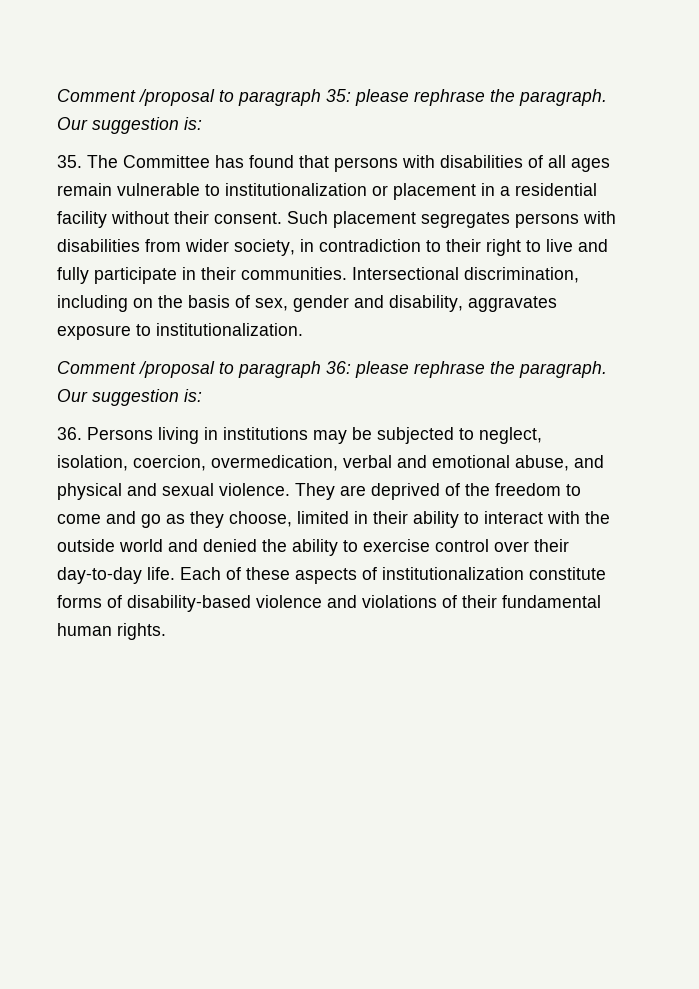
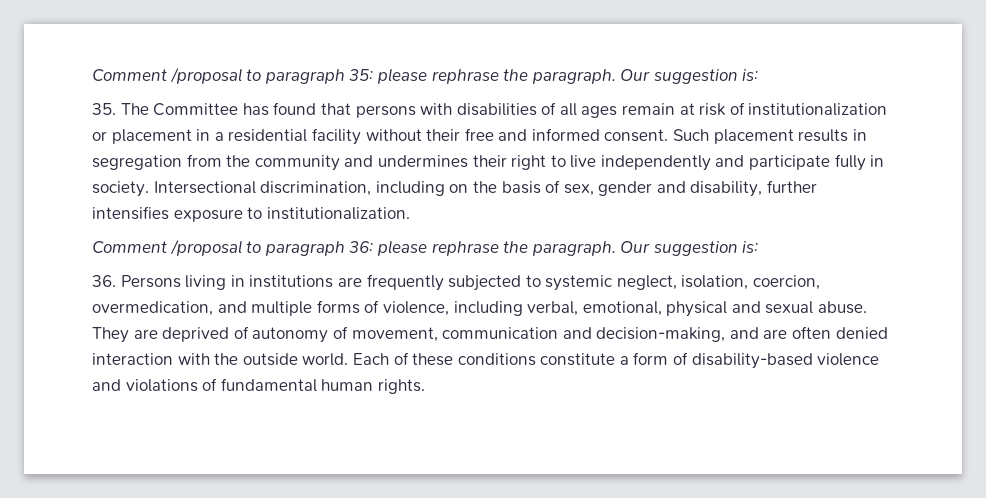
- 35. The Committee has found that persons with disabilities of all ages remain vulnerable to institutionalization or placement in a residential facility without their consent. Such placement segregates persons with disabilities from wider society, in contradiction to their right to live and fully participate in their communities.
+ 35. The Committee has found that persons with disabilities of all ages remain at risk of institutionalization or placement in a residential facility without their free and informed consent. Such placement results in segregation from the community and undermines their right to live independently and participate fully in society.
- Intersectional discrimination, including on the basis of sex, gender and disability, aggravates exposure to institutionalization.
+ Intersectional discrimination, including on the basis of sex, gender and disability, further intensifies exposure to institutionalization.
- 36. Persons living in institutions may be subjected to neglect, isolation, coercion, overmedication, verbal and emotional abuse, and physical and sexual violence.
+ 36. Persons living in institutions are frequently subjected to systemic neglect, isolation, coercion, overmedication, and multiple forms of violence, including verbal, emotional, physical and sexual abuse.
- They are deprived of the freedom to come and go as they choose, limited in their ability to interact with the outside world and denied the ability to exercise control over their day-to-day life. Each of these aspects of institutionalization constitute forms of disability-based violence and violations of their fundamental human rights.
+ They are deprived of autonomy of movement, communication and decision-making, and are often denied interaction with the outside world. Each of these conditions constitute a form of disability-based violence and violations of fundamental human rights.

